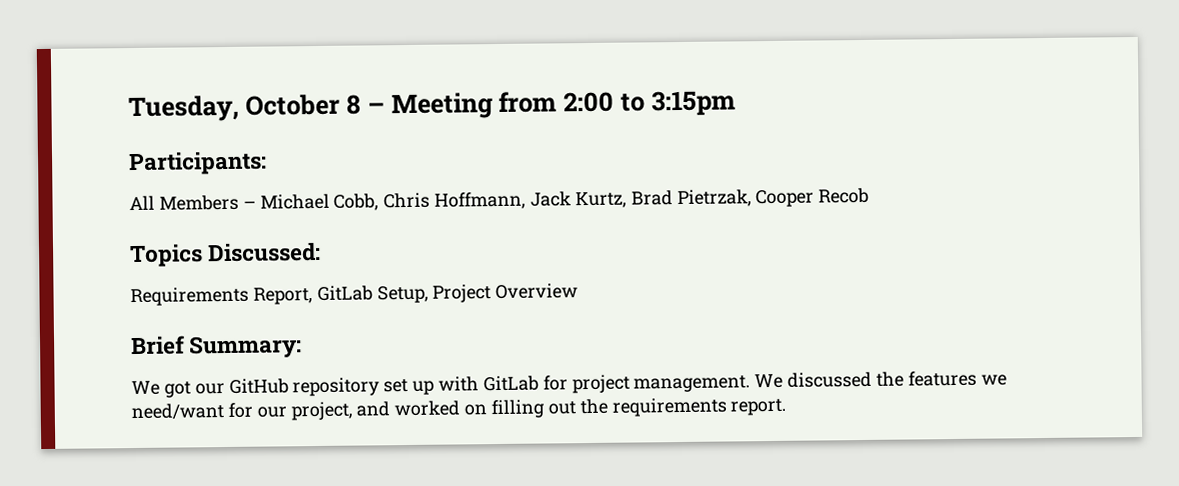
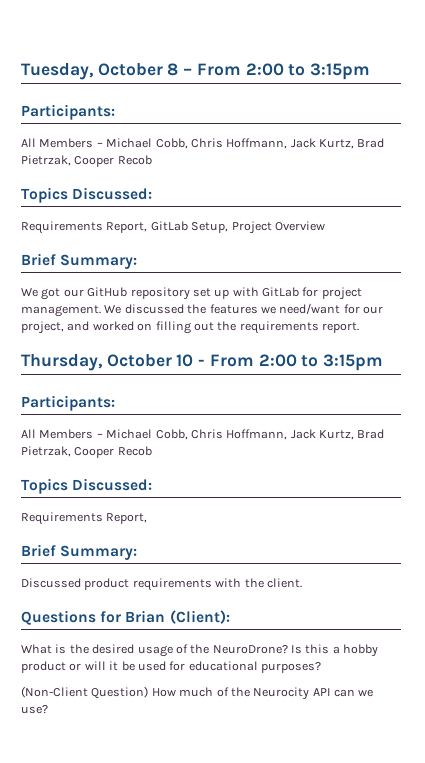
- Tuesday, October 8 – Meeting from 2:00 to 3:15pm
+ Tuesday, October 8 – From 2:00 to 3:15pm
+ Thursday, October 10 - From 2:00 to 3:15pm
+ Participants:
+ All Members – Michael Cobb, Chris Hoffmann, Jack Kurtz, Brad Pietrzak, Cooper Recob
+ Topics Discussed:
+ Requirements Report,
+ Brief Summary:
+ Discussed product requirements with the client.
+ Questions for Brian (Client):
+ What is the desired usage of the NeuroDrone? Is this a hobby product or will it be used for educational purposes?
+ (Non-Client Question) How much of the Neurocity API can we use?

